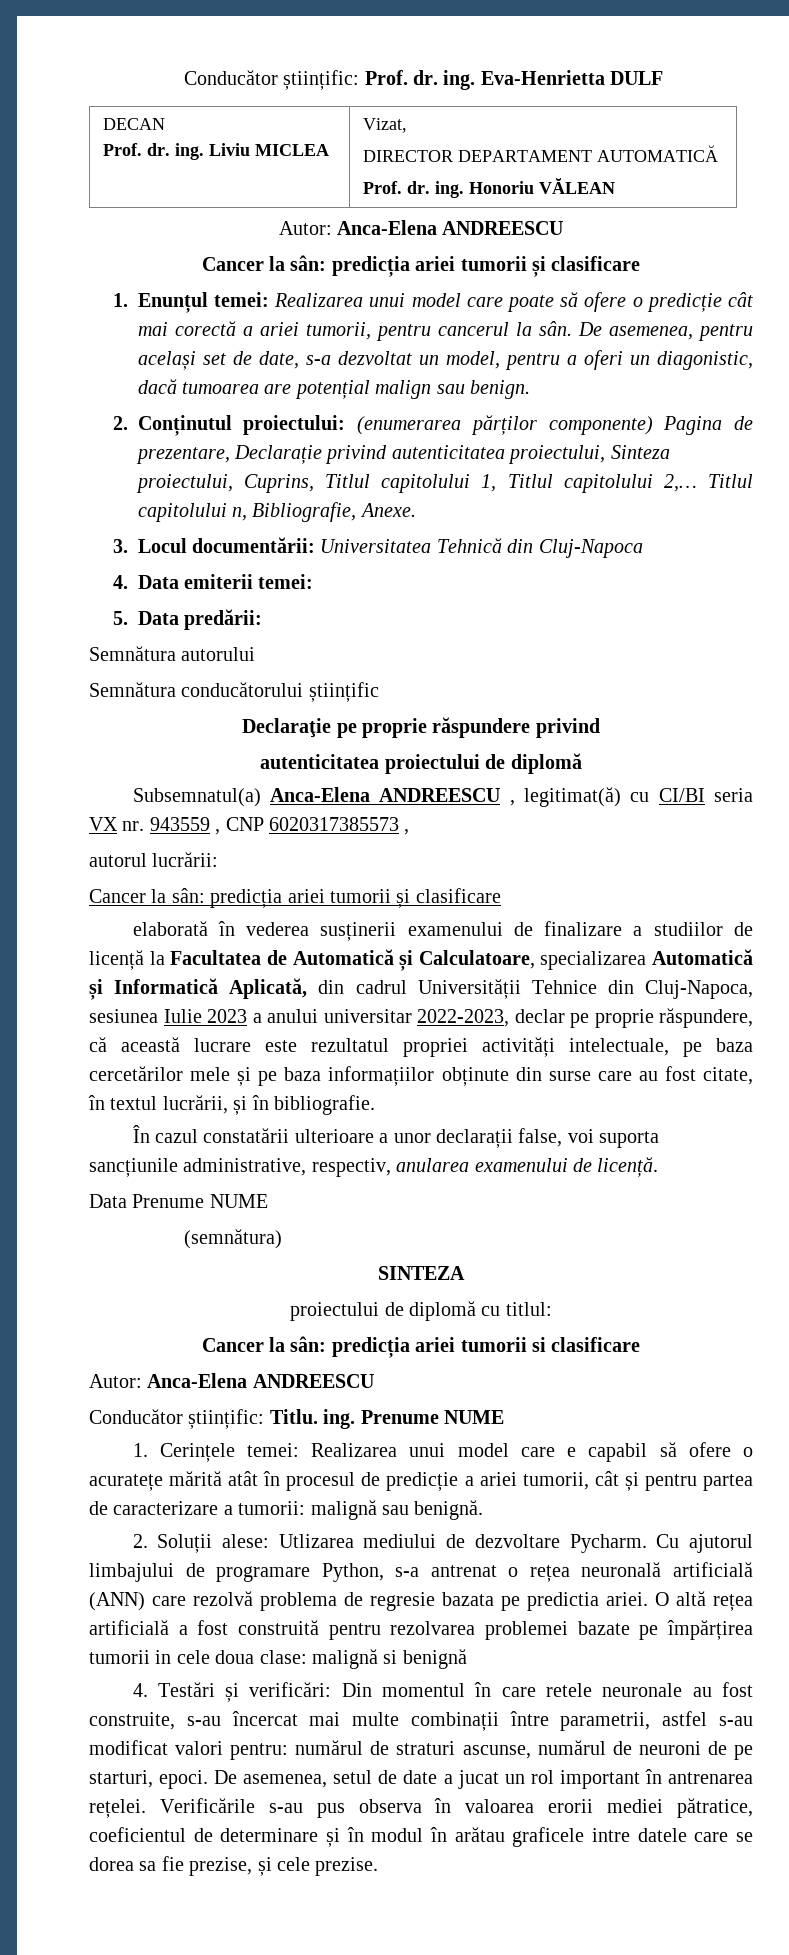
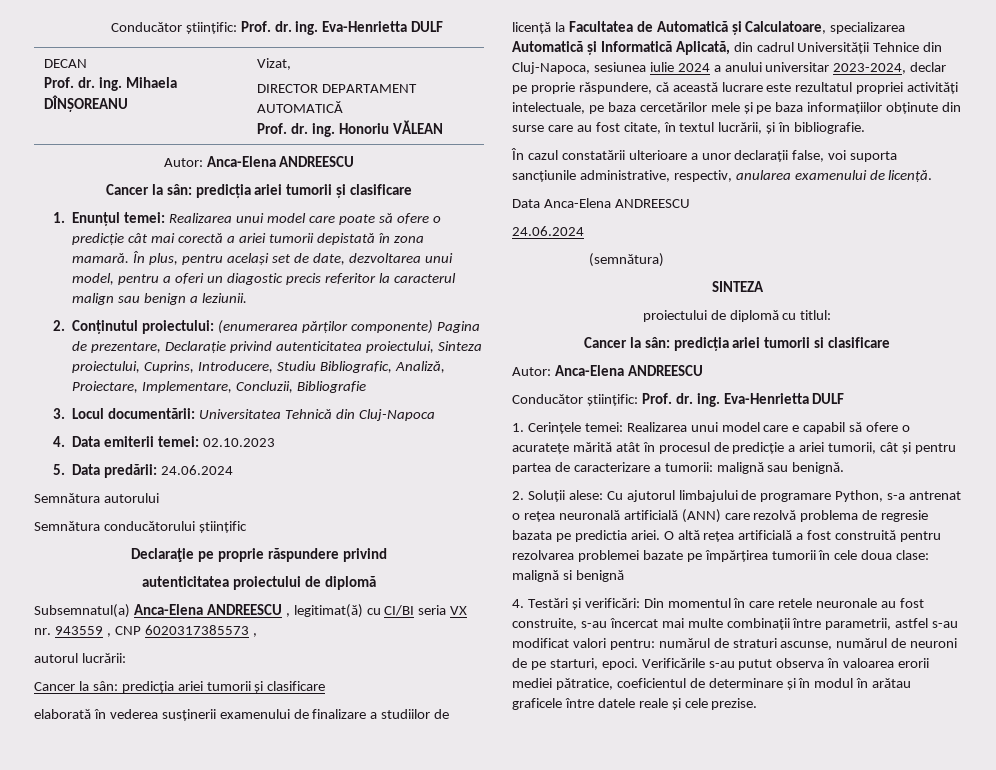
  DECAN
- Prof. dr. ing. Liviu MICLEA | Vizat,
+ Prof. dr. ing. Mihaela DÎNȘOREANU | Vizat,
- 1. Enunțul temei: Realizarea unui model care poate să ofere o predicție cât mai corectă a ariei tumorii, pentru cancerul la sân. De asemenea, pentru același set de date, s-a dezvoltat un model, pentru a oferi un diagonistic, dacă tumoarea are potențial malign sau benign.
+ 1. Enunțul temei: Realizarea unui model care poate să ofere o predicție cât mai corectă a ariei tumorii depistată în zona mamară. În plus, pentru același set de date, dezvoltarea unui model, pentru a oferi un diagostic precis referitor la caracterul malign sau benign a leziunii.
- 2. Conținutul proiectului: (enumerarea părților componente) Pagina de prezentare, Declarație privind autenticitatea proiectului, Sinteza proiectului, Cuprins, Titlul capitolului 1, Titlul capitolului 2,… Titlul capitolului n, Bibliografie, Anexe.
+ 2. Conținutul proiectului: (enumerarea părților componente) Pagina de prezentare, Declarație privind autenticitatea proiectului, Sinteza proiectului, Cuprins, Introducere, Studiu Bibliografic, Analiză, Proiectare, Implementare, Concluzii, Bibliografie
- 4. Data emiterii temei:
+ 4. Data emiterii temei: 02.10.2023
- 5. Data predării:
+ 5. Data predării: 24.06.2024
- elaborată în vederea susținerii examenului de finalizare a studiilor de licență la Facultatea de Automatică și Calculatoare, specializarea Automatică și Informatică Aplicată, din cadrul Universității Tehnice din Cluj-Napoca, sesiunea Iulie 2023 a anului universitar 2022-2023, declar pe proprie răspundere, că această lucrare este rezultatul propriei activități intelectuale, pe baza cercetărilor mele și pe baza informațiilor obținute din surse care au fost citate, în textul lucrării, și în bibliografie.
+ elaborată în vederea susținerii examenului de finalizare a studiilor de licență la Facultatea de Automatică și Calculatoare, specializarea Automatică și Informatică Aplicată, din cadrul Universității Tehnice din Cluj-Napoca, sesiunea iulie 2024 a anului universitar 2023-2024, declar pe proprie răspundere, că această lucrare este rezultatul propriei activități intelectuale, pe baza cercetărilor mele și pe baza informațiilor obținute din surse care au fost citate, în textul lucrării, și în bibliografie.
- Data Prenume NUME
+ Data Anca-Elena ANDREESCU
+ 24.06.2024
  Cancer la sân: predicția ariei tumorii si clasificare
  Autor: Anca-Elena ANDREESCU
- Conducător științific: Titlu. ing. Prenume NUME
+ Conducător științific: Prof. dr. ing. Eva-Henrietta DULF
- 2. Soluții alese: Utlizarea mediului de dezvoltare Pycharm. Cu ajutorul limbajului de programare Python, s-a antrenat o rețea neuronală artificială (ANN) care rezolvă problema de regresie bazata pe predictia ariei.
+ 2. Soluții alese: Cu ajutorul limbajului de programare Python, s-a antrenat o rețea neuronală artificială (ANN) care rezolvă problema de regresie bazata pe predictia ariei.
- O altă rețea artificială a fost construită pentru rezolvarea problemei bazate pe împărțirea tumorii in cele doua clase: malignă si benignă
+ O altă rețea artificială a fost construită pentru rezolvarea problemei bazate pe împărțirea tumorii în cele doua clase: malignă si benignă
- De asemenea, setul de date a jucat un rol important în antrenarea rețelei.
- Verificările s-au pus observa în valoarea erorii mediei pătratice, coeficientul de determinare și în modul în arătau graficele intre datele care se dorea sa fie prezise, și cele prezise.
+ Verificările s-au putut observa în valoarea erorii mediei pătratice, coeficientul de determinare și în modul în arătau graficele între datele reale și cele prezise.

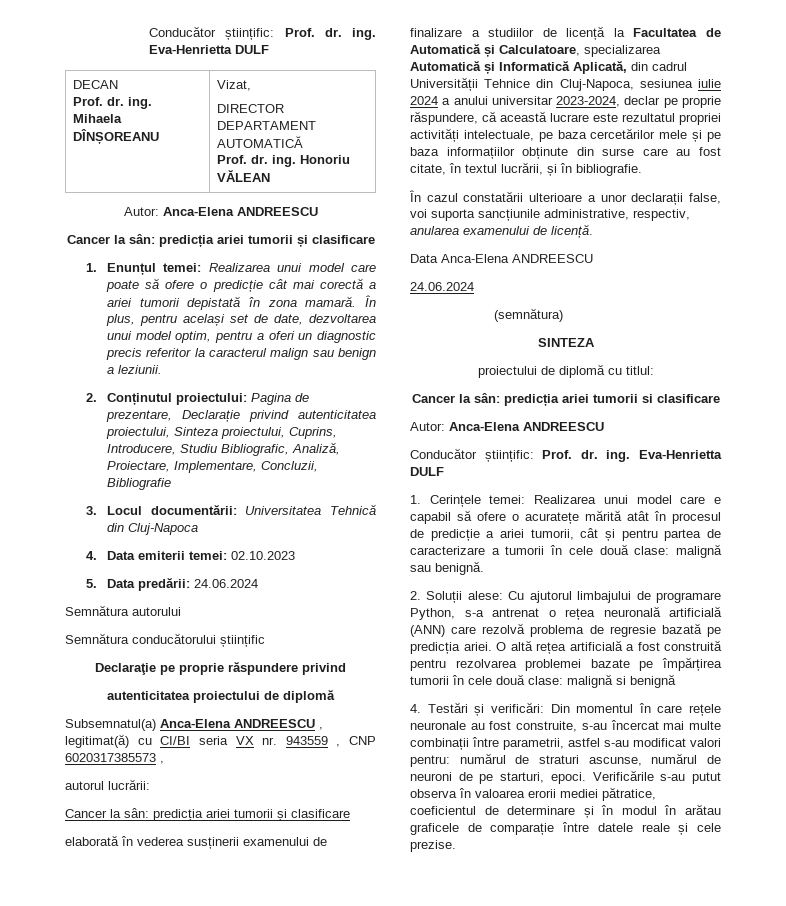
- În plus, pentru același set de date, dezvoltarea unui model, pentru a oferi un diagostic precis referitor la caracterul malign sau benign a leziunii.
+ În plus, pentru același set de date, dezvoltarea unui model optim, pentru a oferi un diagnostic precis referitor la caracterul malign sau benign a leziunii.
- 2. Conținutul proiectului: (enumerarea părților componente) Pagina de prezentare, Declarație privind autenticitatea proiectului, Sinteza proiectului, Cuprins, Introducere, Studiu Bibliografic, Analiză, Proiectare, Implementare, Concluzii, Bibliografie
+ 2. Conținutul proiectului: Pagina de prezentare, Declarație privind autenticitatea proiectului, Sinteza proiectului, Cuprins, Introducere, Studiu Bibliografic, Analiză, Proiectare, Implementare, Concluzii, Bibliografie
- 1. Cerințele temei: Realizarea unui model care e capabil să ofere o acuratețe mărită atât în procesul de predicție a ariei tumorii, cât și pentru partea de caracterizare a tumorii: malignă sau benignă.
+ 1. Cerințele temei: Realizarea unui model care e capabil să ofere o acuratețe mărită atât în procesul de predicție a ariei tumorii, cât și pentru partea de caracterizare a tumorii în cele două clase: malignă sau benignă.
- 2. Soluții alese: Cu ajutorul limbajului de programare Python, s-a antrenat o rețea neuronală artificială (ANN) care rezolvă problema de regresie bazata pe predictia ariei.
+ 2. Soluții alese: Cu ajutorul limbajului de programare Python, s-a antrenat o rețea neuronală artificială (ANN) care rezolvă problema de regresie bazată pe predicția ariei.
- O altă rețea artificială a fost construită pentru rezolvarea problemei bazate pe împărțirea tumorii în cele doua clase: malignă si benignă
+ O altă rețea artificială a fost construită pentru rezolvarea problemei bazate pe împărțirea tumorii în cele două clase: malignă si benignă
- 4. Testări și verificări: Din momentul în care retele neuronale au fost construite, s-au încercat mai multe combinații între parametrii, astfel s-au modificat valori pentru: numărul de straturi ascunse, numărul de neuroni de pe starturi, epoci.
+ 4. Testări și verificări: Din momentul în care rețele neuronale au fost construite, s-au încercat mai multe combinații între parametrii, astfel s-au modificat valori pentru: numărul de straturi ascunse, numărul de neuroni de pe starturi, epoci.
- Verificările s-au putut observa în valoarea erorii mediei pătratice, coeficientul de determinare și în modul în arătau graficele între datele reale și cele prezise.
+ Verificările s-au putut observa în valoarea erorii mediei pătratice, coeficientul de determinare și în modul în arătau graficele de comparație între datele reale și cele prezise.

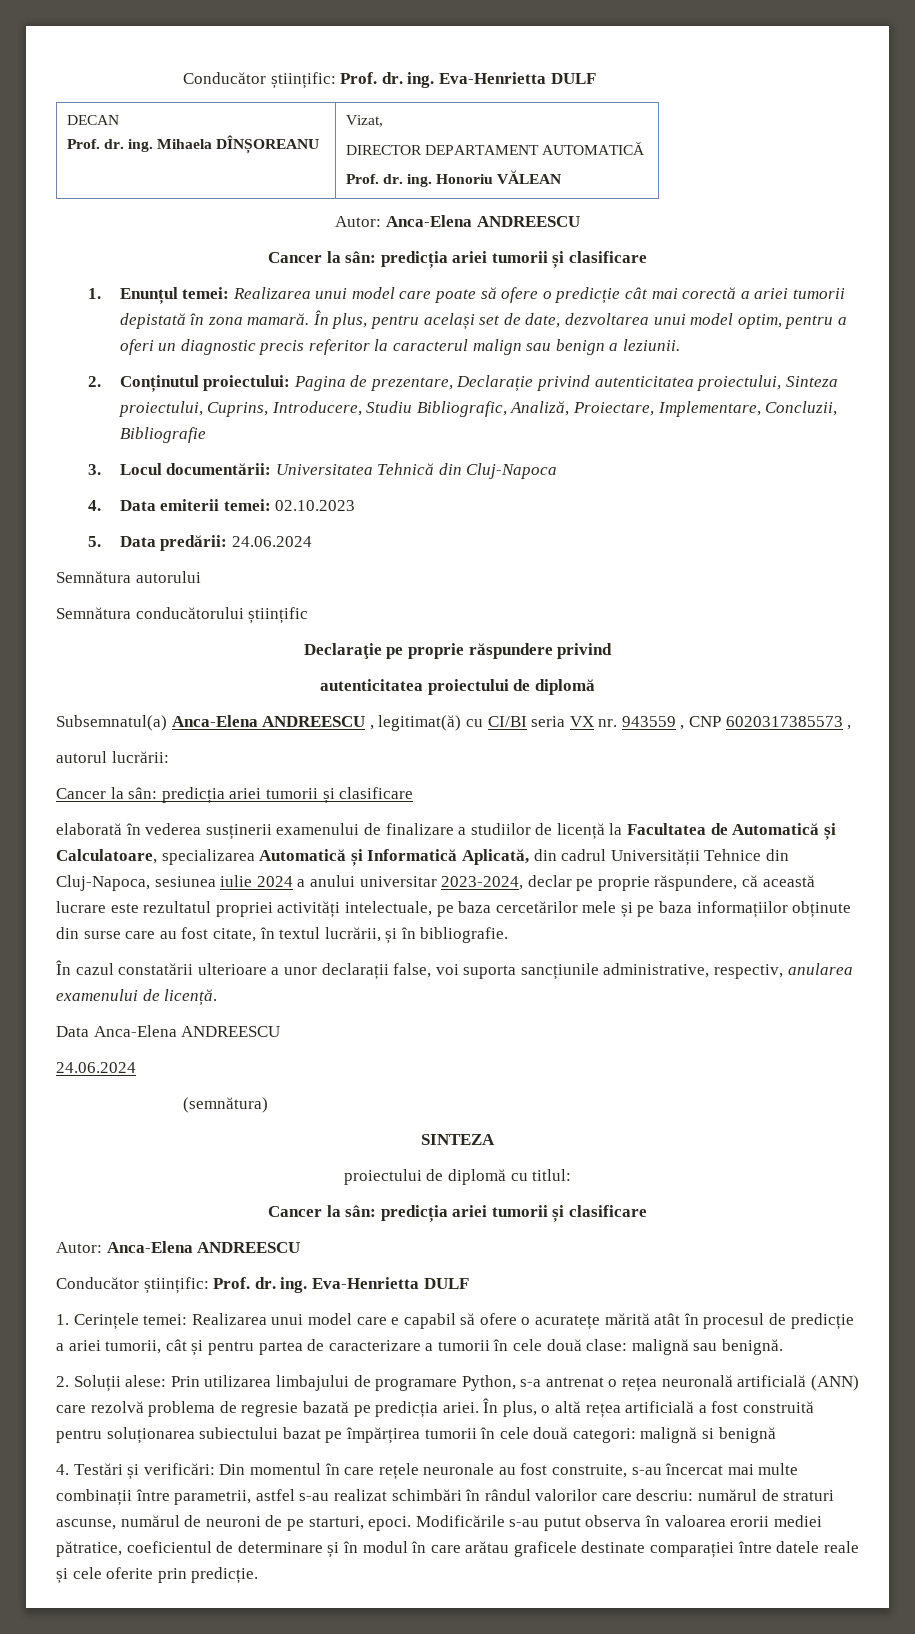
  proiectului de diplomă cu titlul:
- Cancer la sân: predicția ariei tumorii si clasificare
+ Cancer la sân: predicția ariei tumorii și clasificare
- 2. Soluții alese: Cu ajutorul limbajului de programare Python, s-a antrenat o rețea neuronală artificială (ANN) care rezolvă problema de regresie bazată pe predicția ariei.
+ 2. Soluții alese: Prin utilizarea limbajului de programare Python, s-a antrenat o rețea neuronală artificială (ANN) care rezolvă problema de regresie bazată pe predicția ariei.
- O altă rețea artificială a fost construită pentru rezolvarea problemei bazate pe împărțirea tumorii în cele două clase: malignă si benignă
+ În plus, o altă rețea artificială a fost construită pentru soluționarea subiectului bazat pe împărțirea tumorii în cele două categori: malignă si benignă
- 4. Testări și verificări: Din momentul în care rețele neuronale au fost construite, s-au încercat mai multe combinații între parametrii, astfel s-au modificat valori pentru: numărul de straturi ascunse, numărul de neuroni de pe starturi, epoci.
+ 4. Testări și verificări: Din momentul în care rețele neuronale au fost construite, s-au încercat mai multe combinații între parametrii, astfel s-au realizat schimbări în rândul valorilor care descriu: numărul de straturi ascunse, numărul de neuroni de pe starturi, epoci.
- Verificările s-au putut observa în valoarea erorii mediei pătratice, coeficientul de determinare și în modul în arătau graficele de comparație între datele reale și cele prezise.
+ Modificările s-au putut observa în valoarea erorii mediei pătratice, coeficientul de determinare și în modul în care arătau graficele destinate comparației între datele reale și cele oferite prin predicție.

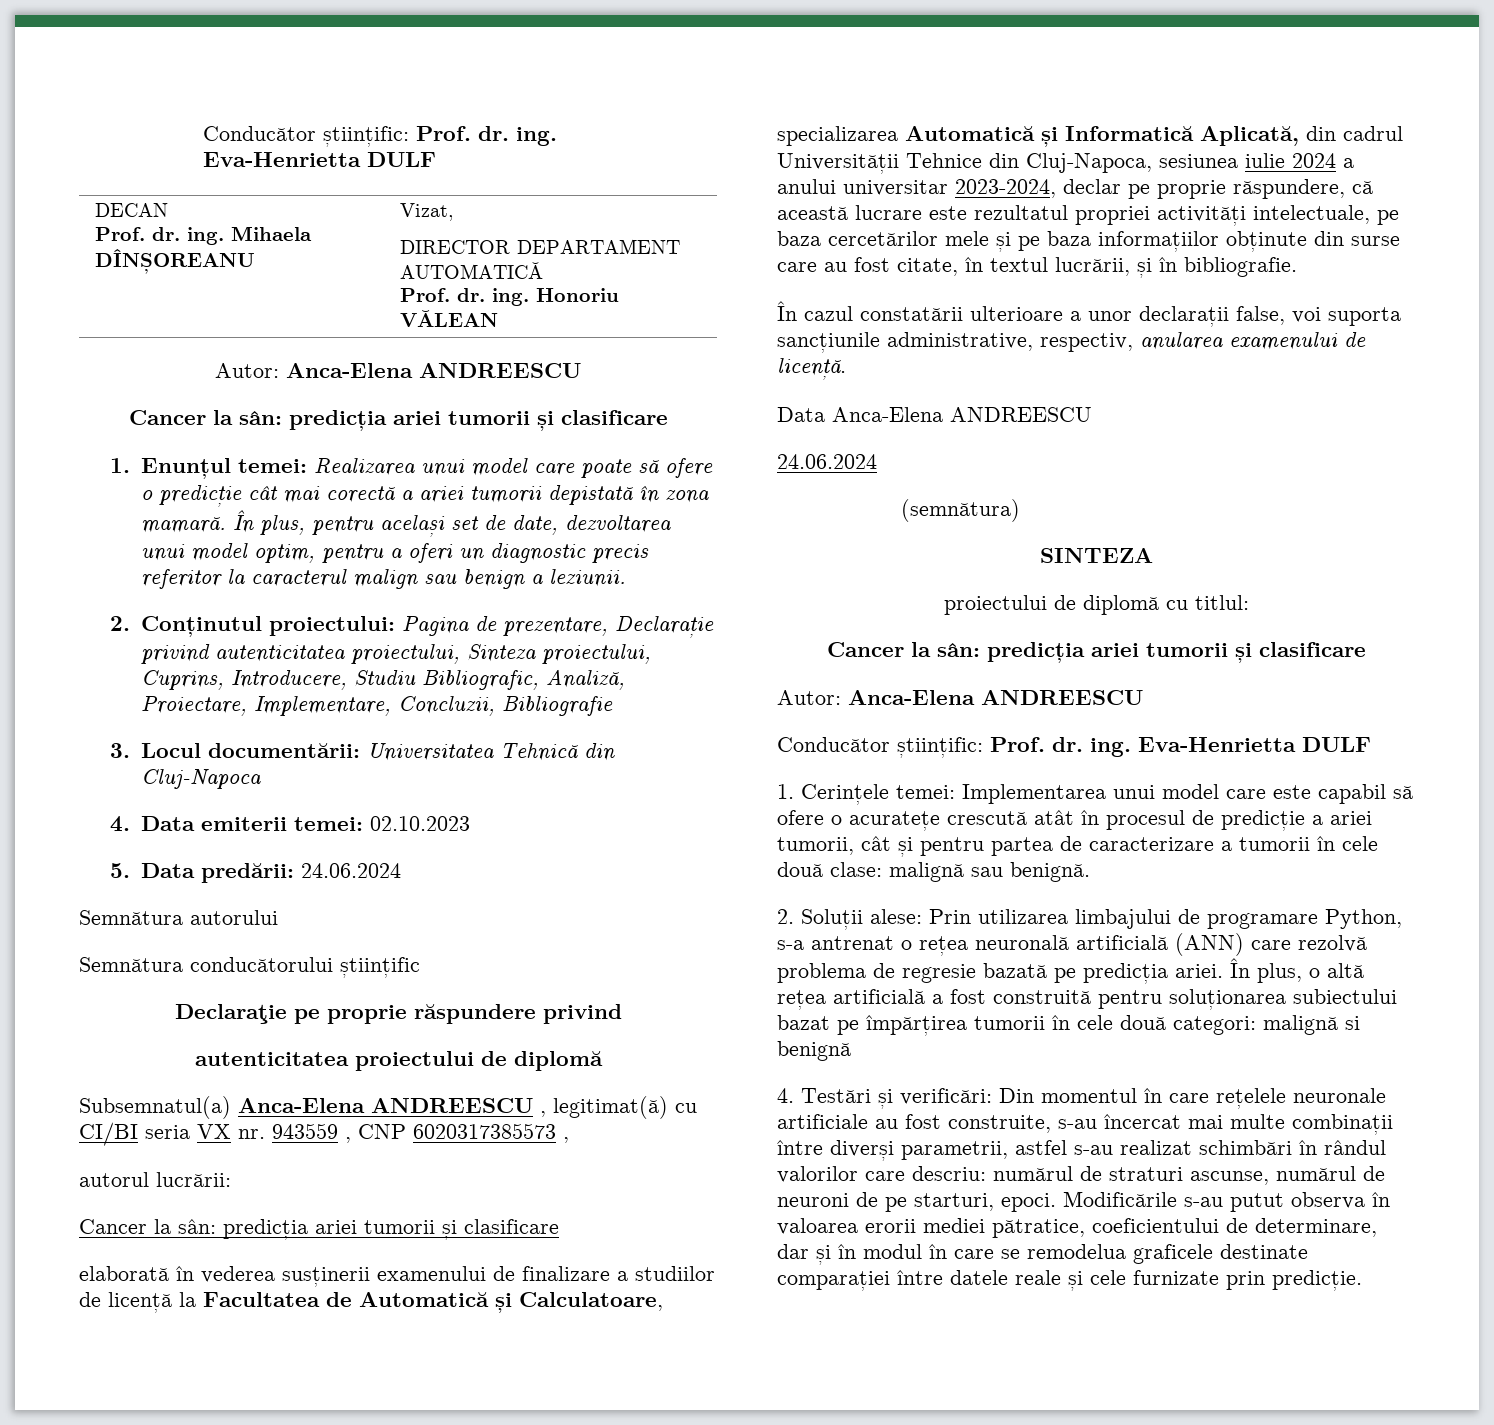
- 1. Cerințele temei: Realizarea unui model care e capabil să ofere o acuratețe mărită atât în procesul de predicție a ariei tumorii, cât și pentru partea de caracterizare a tumorii în cele două clase: malignă sau benignă.
+ 1. Cerințele temei: Implementarea unui model care este capabil să ofere o acuratețe crescută atât în procesul de predicție a ariei tumorii, cât și pentru partea de caracterizare a tumorii în cele două clase: malignă sau benignă.
- 4. Testări și verificări: Din momentul în care rețele neuronale au fost construite, s-au încercat mai multe combinații între parametrii, astfel s-au realizat schimbări în rândul valorilor care descriu: numărul de straturi ascunse, numărul de neuroni de pe starturi, epoci.
+ 4. Testări și verificări: Din momentul în care rețelele neuronale artificiale au fost construite, s-au încercat mai multe combinații între diverși parametrii, astfel s-au realizat schimbări în rândul valorilor care descriu: numărul de straturi ascunse, numărul de neuroni de pe starturi, epoci.
- Modificările s-au putut observa în valoarea erorii mediei pătratice, coeficientul de determinare și în modul în care arătau graficele destinate comparației între datele reale și cele oferite prin predicție.
+ Modificările s-au putut observa în valoarea erorii mediei pătratice, coeficientului de determinare, dar și în modul în care se remodelua graficele destinate comparației între datele reale și cele furnizate prin predicție.

